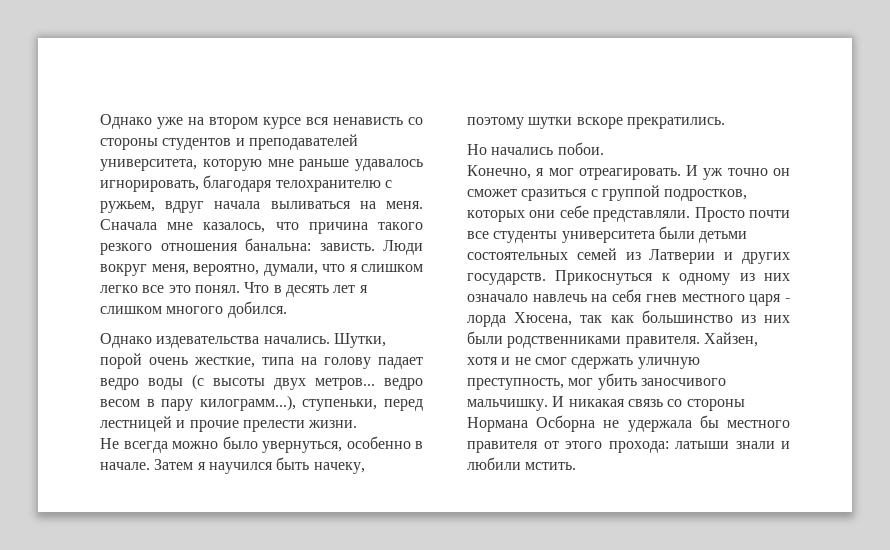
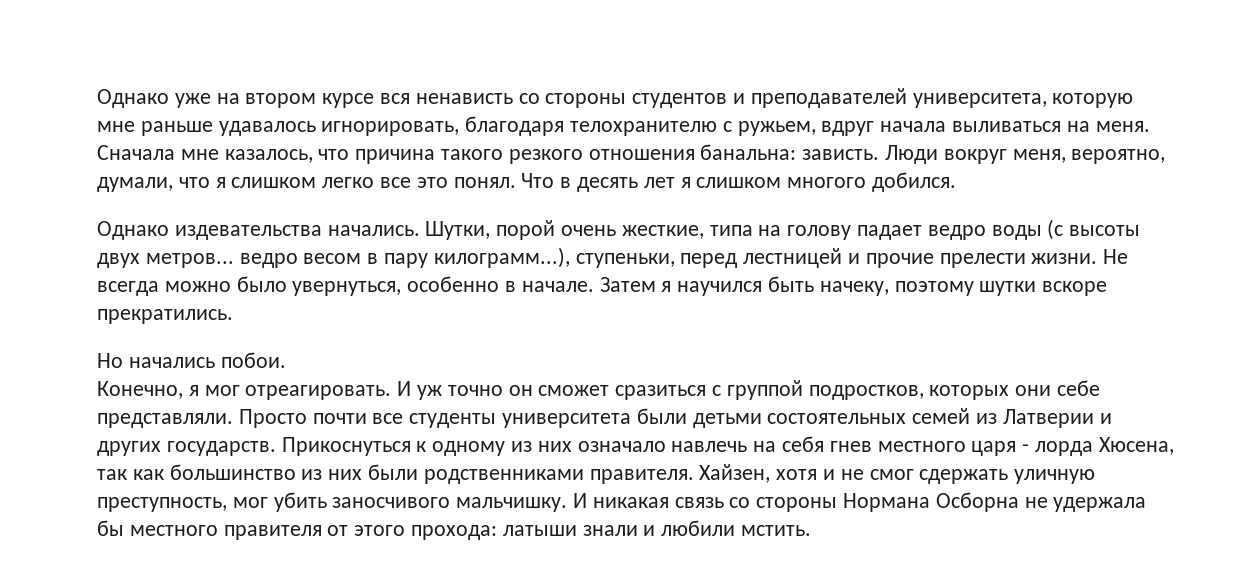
- Шутки, порой очень жесткие, типа на голову падает ведро воды (с высоты двух метров... ведро весом в пару килограмм...), ступеньки, перед лестницей и прочие прелести жизни.
- Не всегда можно было увернуться, особенно в начале.
+ Шутки, порой очень жесткие, типа на голову падает ведро воды (с высоты двух метров... ведро весом в пару килограмм...), ступеньки, перед лестницей и прочие прелести жизни. Не всегда можно было увернуться, особенно в начале.

